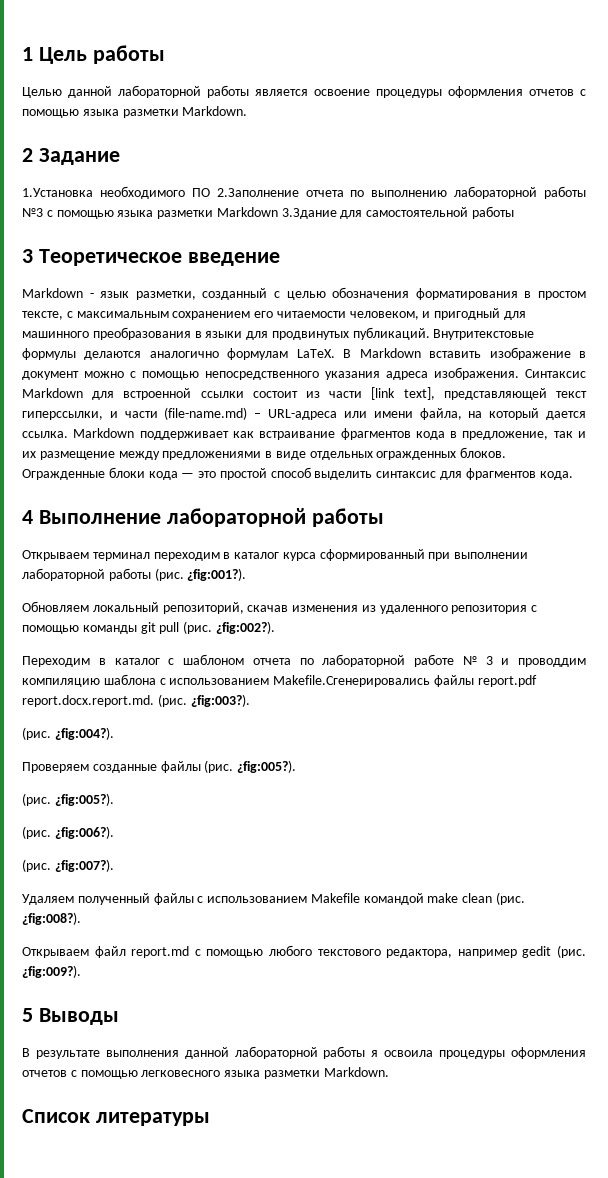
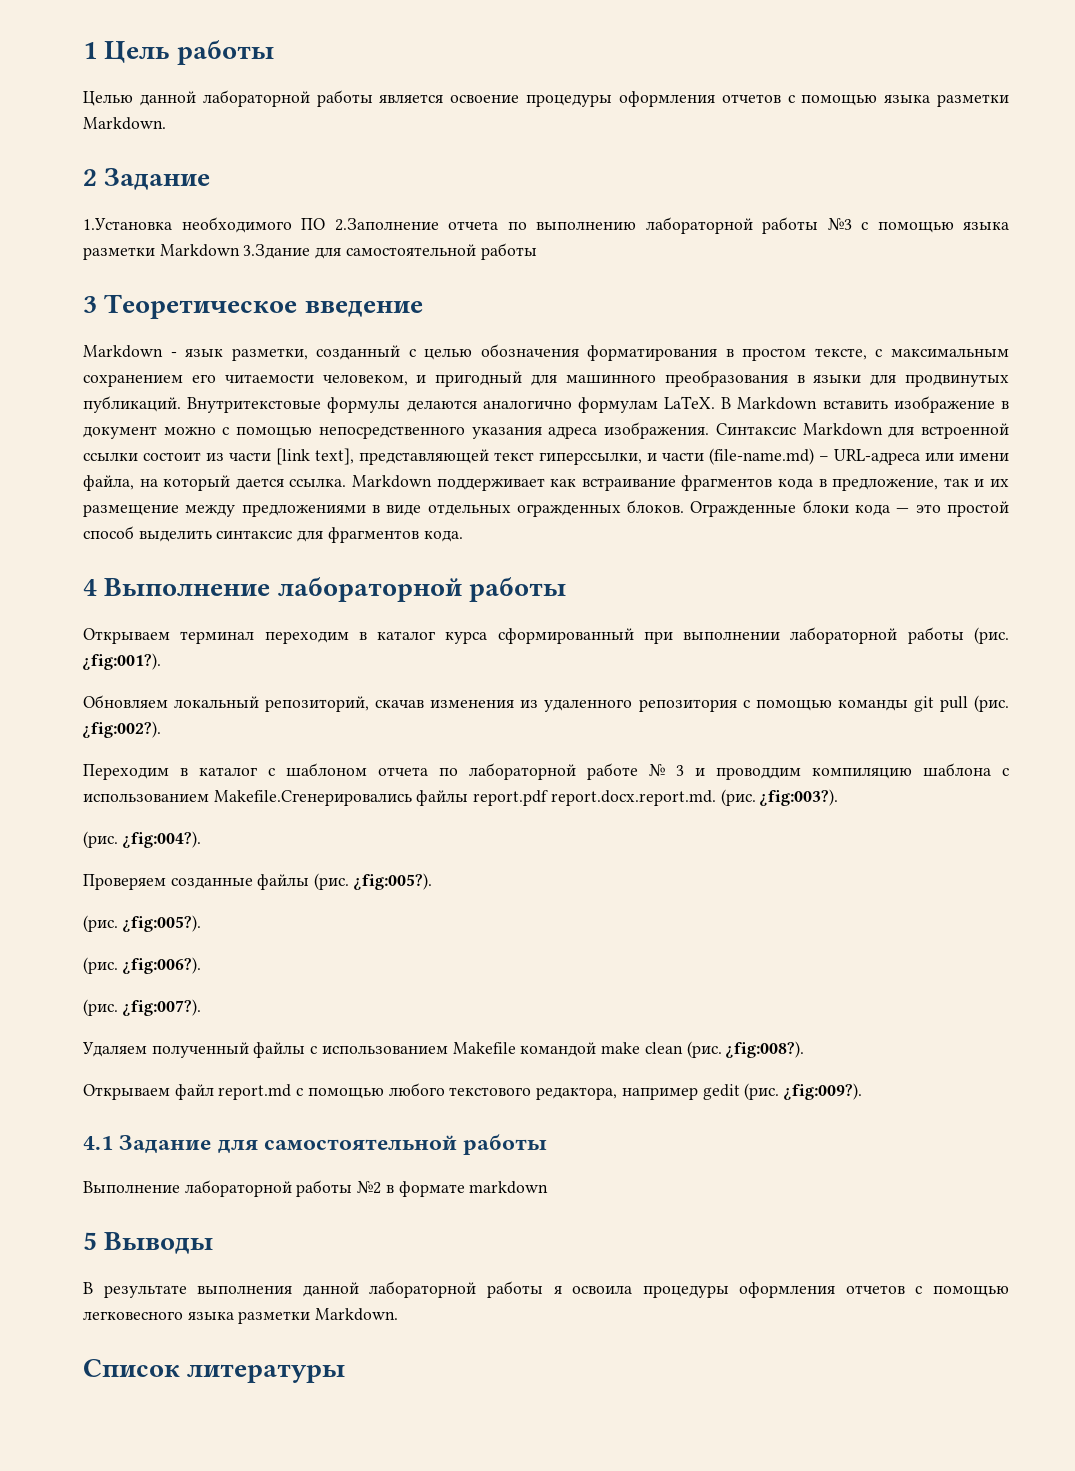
+ 4.1 Задание для самостоятельной работы
+ Выполнение лабораторной работы №2 в формате markdown

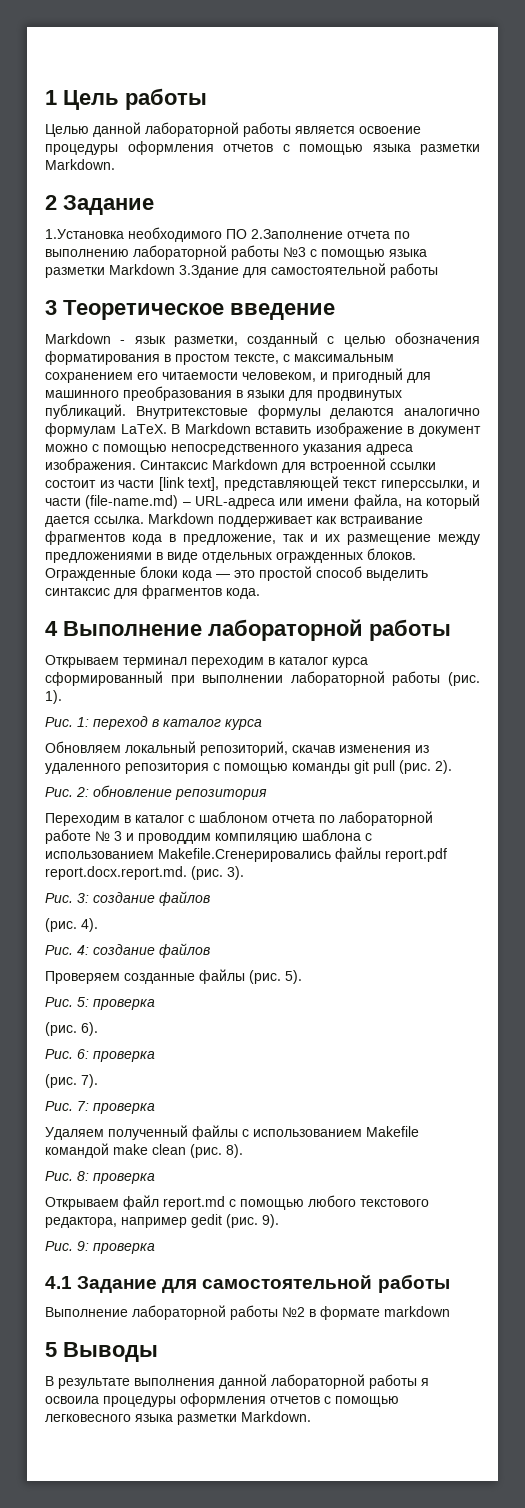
- ¿fig:001?).
+ 1).
+ Рис. 1: переход в каталог курса
- ¿fig:002?).
+ 2).
+ Рис. 2: обновление репозитория
- ¿fig:003?).
- (рис. ¿fig:004?).
- Проверяем созданные файлы (рис. ¿fig:005?).
- (рис. ¿fig:005?).
- (рис. ¿fig:006?).
- (рис. ¿fig:007?).
+ 3).
+ Рис. 3: создание файлов
+ (рис. 4).
+ Рис. 4: создание файлов
+ Проверяем созданные файлы (рис. 5).
+ Рис. 5: проверка
+ (рис. 6).
+ Рис. 6: проверка
+ (рис. 7).
+ Рис. 7: проверка
- ¿fig:008?).
+ 8).
+ Рис. 8: проверка
- ¿fig:009?).
+ 9).
+ Рис. 9: проверка
- Список литературы

